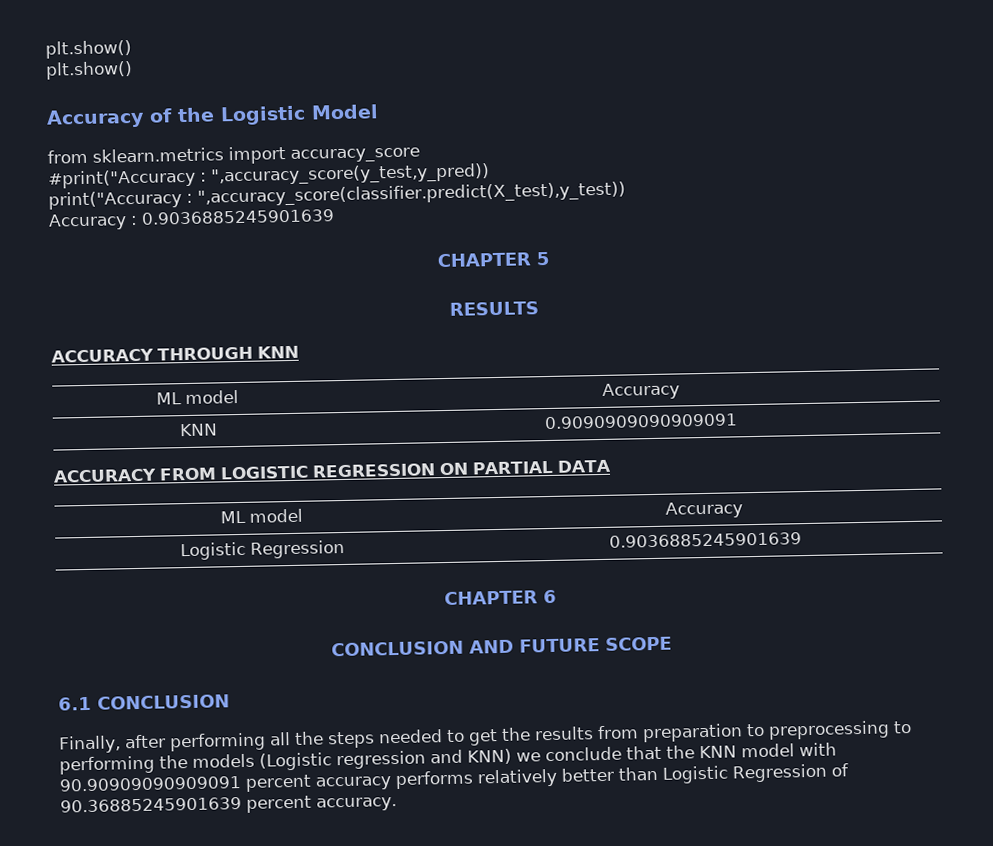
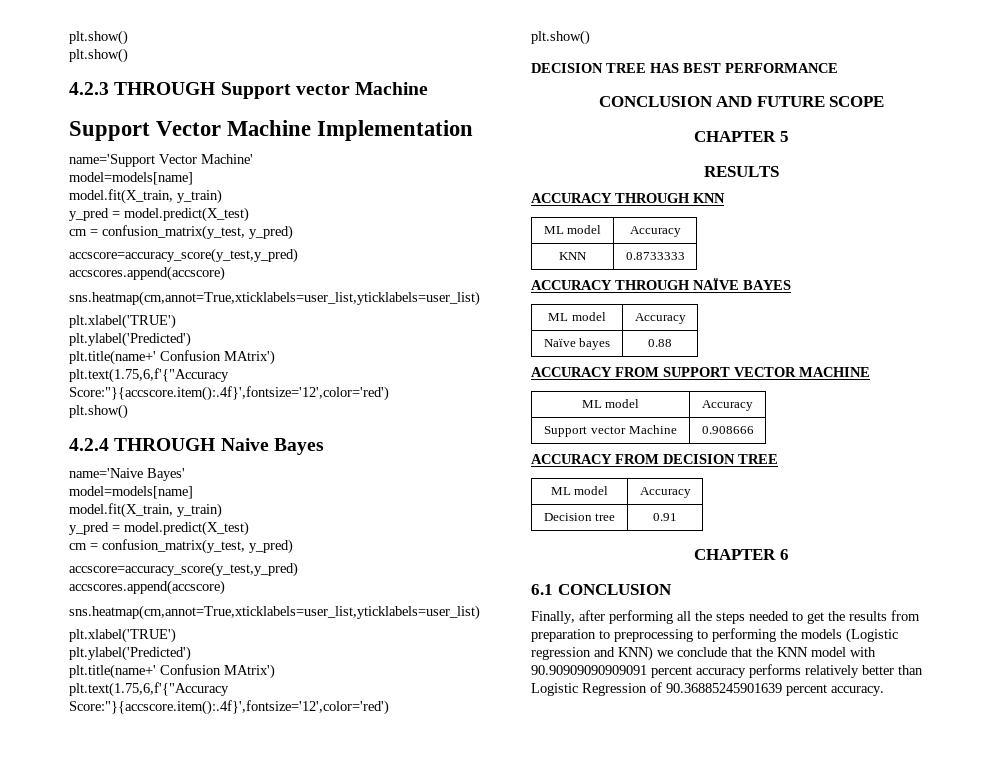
- Accuracy of the Logistic Model
- from sklearn.metrics import accuracy_score
- #print("Accuracy : ",accuracy_score(y_test,y_pred))
- print("Accuracy : ",accuracy_score(classifier.predict(X_test),y_test))
- Accuracy : 0.9036885245901639
+ 4.2.3 THROUGH Support vector Machine
+ Support Vector Machine Implementation
+ name='Support Vector Machine'
+ model=models[name]
+ model.fit(X_train, y_train)
+ y_pred = model.predict(X_test)
+ cm = confusion_matrix(y_test, y_pred)
+ accscore=accuracy_score(y_test,y_pred)
+ accscores.append(accscore)
+ sns.heatmap(cm,annot=True,xticklabels=user_list,yticklabels=user_list)
+ plt.xlabel('TRUE')
+ plt.ylabel('Predicted')
+ plt.title(name+' Confusion MAtrix')
+ plt.text(1.75,6,f'{"Accuracy Score:"}{accscore.item():.4f}',fontsize='12',color='red')
+ plt.show()
+ 4.2.4 THROUGH Naive Bayes
+ name='Naive Bayes'
+ model=models[name]
+ model.fit(X_train, y_train)
+ y_pred = model.predict(X_test)
+ cm = confusion_matrix(y_test, y_pred)
+ accscore=accuracy_score(y_test,y_pred)
+ accscores.append(accscore)
+ sns.heatmap(cm,annot=True,xticklabels=user_list,yticklabels=user_list)
+ plt.xlabel('TRUE')
+ plt.ylabel('Predicted')
+ plt.title(name+' Confusion MAtrix')
+ plt.text(1.75,6,f'{"Accuracy Score:"}{accscore.item():.4f}',fontsize='12',color='red')
+ plt.show()
+ DECISION TREE HAS BEST PERFORMANCE
+ CONCLUSION AND FUTURE SCOPE
- KNN | 0.9090909090909091
- ACCURACY FROM LOGISTIC REGRESSION ON PARTIAL DATA
+ KNN | 0.8733333
+ ACCURACY THROUGH NAÏVE BAYES
  ML model | Accuracy
- Logistic Regression | 0.9036885245901639
+ Naïve bayes | 0.88
+ ACCURACY FROM SUPPORT VECTOR MACHINE
+ ML model | Accuracy
+ Support vector Machine | 0.908666
+ ACCURACY FROM DECISION TREE
+ ML model | Accuracy
+ Decision tree | 0.91
  CHAPTER 6
- CONCLUSION AND FUTURE SCOPE

